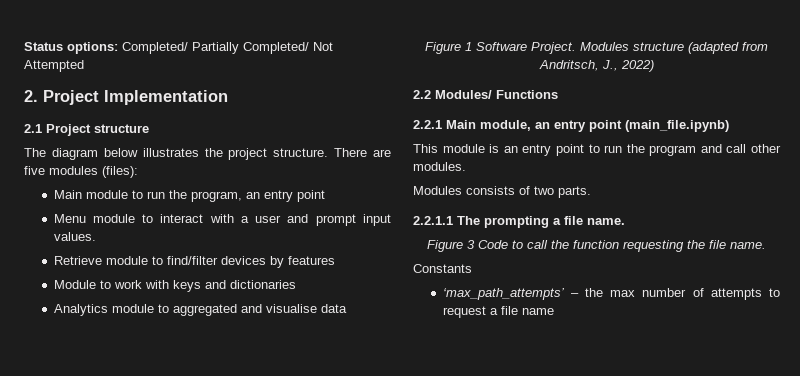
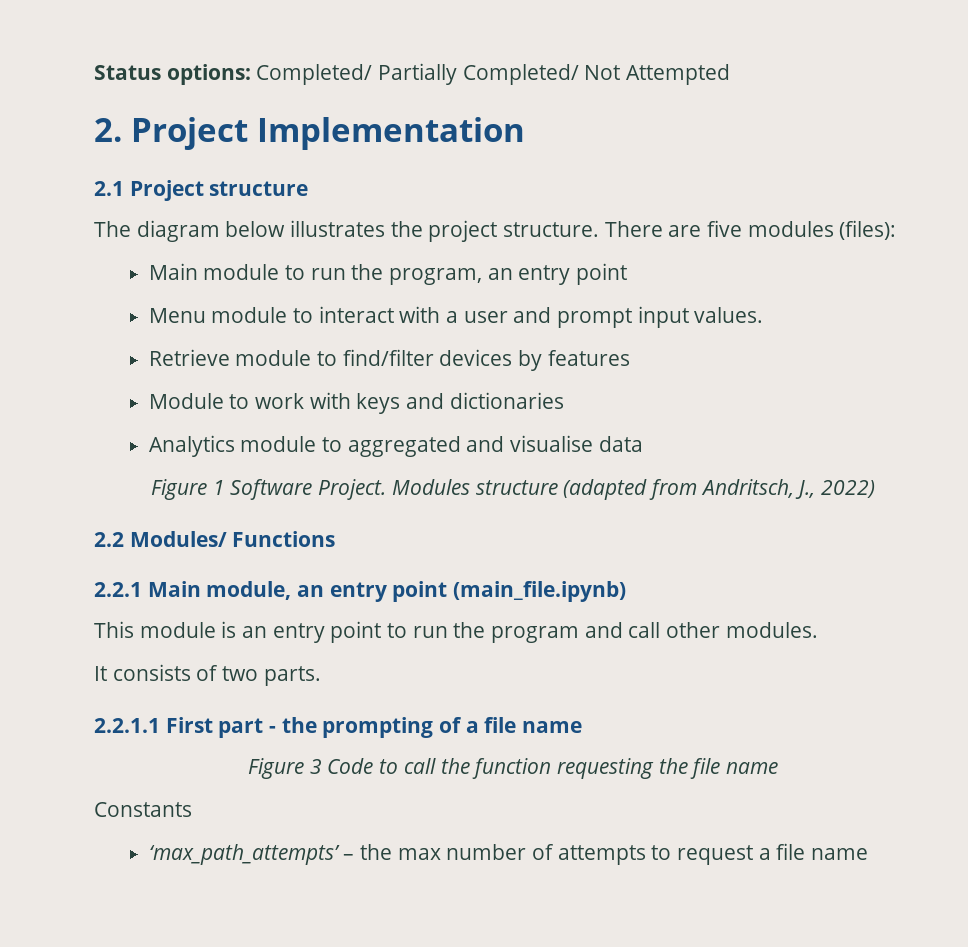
- Modules consists of two parts.
+ It consists of two parts.
- 2.2.1.1 The prompting a file name.
+ 2.2.1.1 First part - the prompting of a file name
- Figure 3 Code to call the function requesting the file name.
+ Figure 3 Code to call the function requesting the file name

